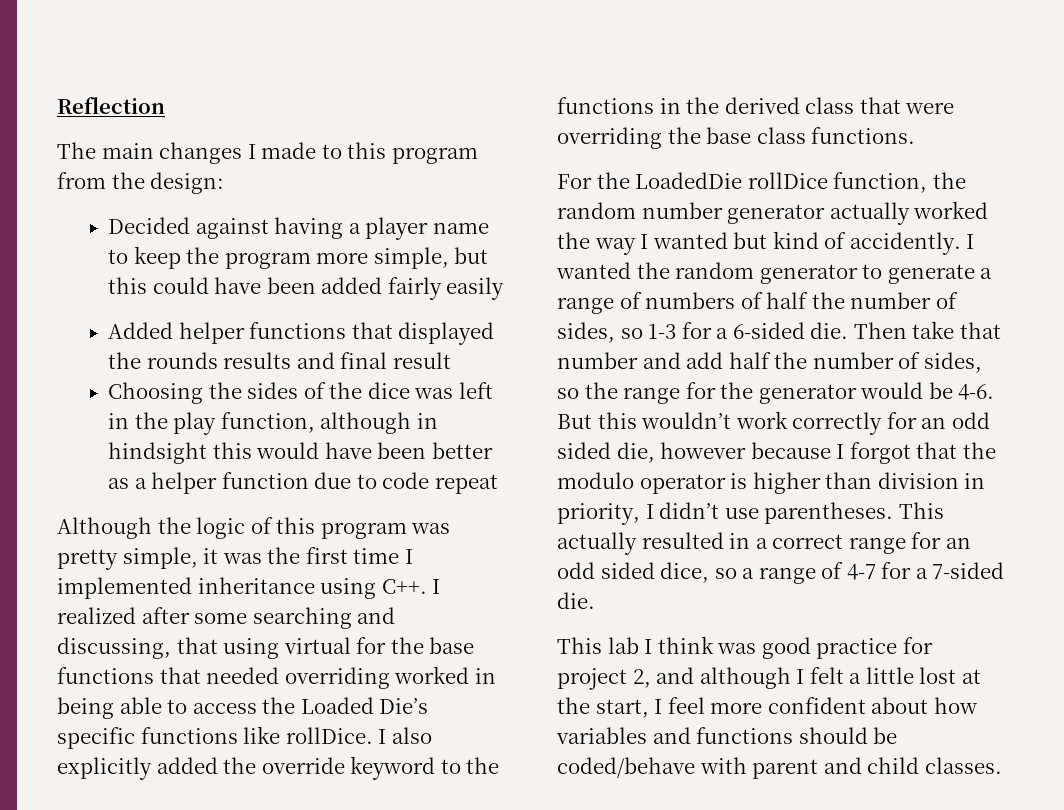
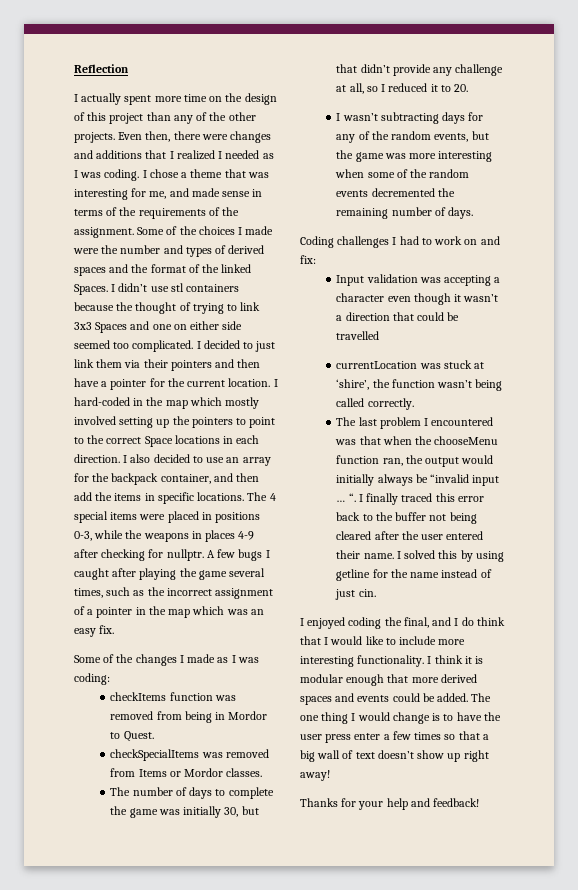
- The main changes I made to this program from the design:
- Decided against having a player name to keep the program more simple, but this could have been added fairly easily
- Added helper functions that displayed the rounds results and final result
- Choosing the sides of the dice was left in the play function, although in hindsight this would have been better as a helper function due to code repeat
- Although the logic of this program was pretty simple, it was the first time I implemented inheritance using C++. I realized after some searching and discussing, that using virtual for the base functions that needed overriding worked in being able to access the Loaded Die’s specific functions like rollDice. I also explicitly added the override keyword to the functions in the derived class that were overriding the base class functions.
- For the LoadedDie rollDice function, the random number generator actually worked the way I wanted but kind of accidently. I wanted the random generator to generate a range of numbers of half the number of sides, so 1-3 for a 6-sided die. Then take that number and add half the number of sides, so the range for the generator would be 4-6. But this wouldn’t work correctly for an odd sided die, however because I forgot that the modulo operator is higher than division in priority, I didn’t use parentheses. This actually resulted in a correct range for an odd sided dice, so a range of 4-7 for a 7-sided die.
- This lab I think was good practice for project 2, and although I felt a little lost at the start, I feel more confident about how variables and functions should be coded/behave with parent and child classes.
+ I actually spent more time on the design of this project than any of the other projects. Even then, there were changes and additions that I realized I needed as I was coding. I chose a theme that was interesting for me, and made sense in terms of the requirements of the assignment. Some of the choices I made were the number and types of derived spaces and the format of the linked Spaces. I didn’t use stl containers because the thought of trying to link 3x3 Spaces and one on either side seemed too complicated. I decided to just link them via their pointers and then have a pointer for the current location. I hard-coded in the map which mostly involved setting up the pointers to point to the correct Space locations in each direction. I also decided to use an array for the backpack container, and then add the items in specific locations. The 4 special items were placed in positions 0-3, while the weapons in places 4-9 after checking for nullptr. A few bugs I caught after playing the game several times, such as the incorrect assignment of a pointer in the map which was an easy fix.
+ Some of the changes I made as I was coding:
+ checkItems function was removed from being in Mordor to Quest.
+ checkSpecialItems was removed from Items or Mordor classes.
+ The number of days to complete the game was initially 30, but that didn’t provide any challenge at all, so I reduced it to 20.
+ I wasn’t subtracting days for any of the random events, but the game was more interesting when some of the random events decremented the remaining number of days.
+ Coding challenges I had to work on and fix:
+ Input validation was accepting a character even though it wasn’t a direction that could be travelled
+ currentLocation was stuck at ‘shire’, the function wasn’t being called correctly.
+ The last problem I encountered was that when the chooseMenu function ran, the output would initially always be “invalid input … “. I finally traced this error back to the buffer not being cleared after the user entered their name. I solved this by using getline for the name instead of just cin.
+ I enjoyed coding the final, and I do think that I would like to include more interesting functionality. I think it is modular enough that more derived spaces and events could be added. The one thing I would change is to have the user press enter a few times so that a big wall of text doesn’t show up right away!
+ Thanks for your help and feedback!

